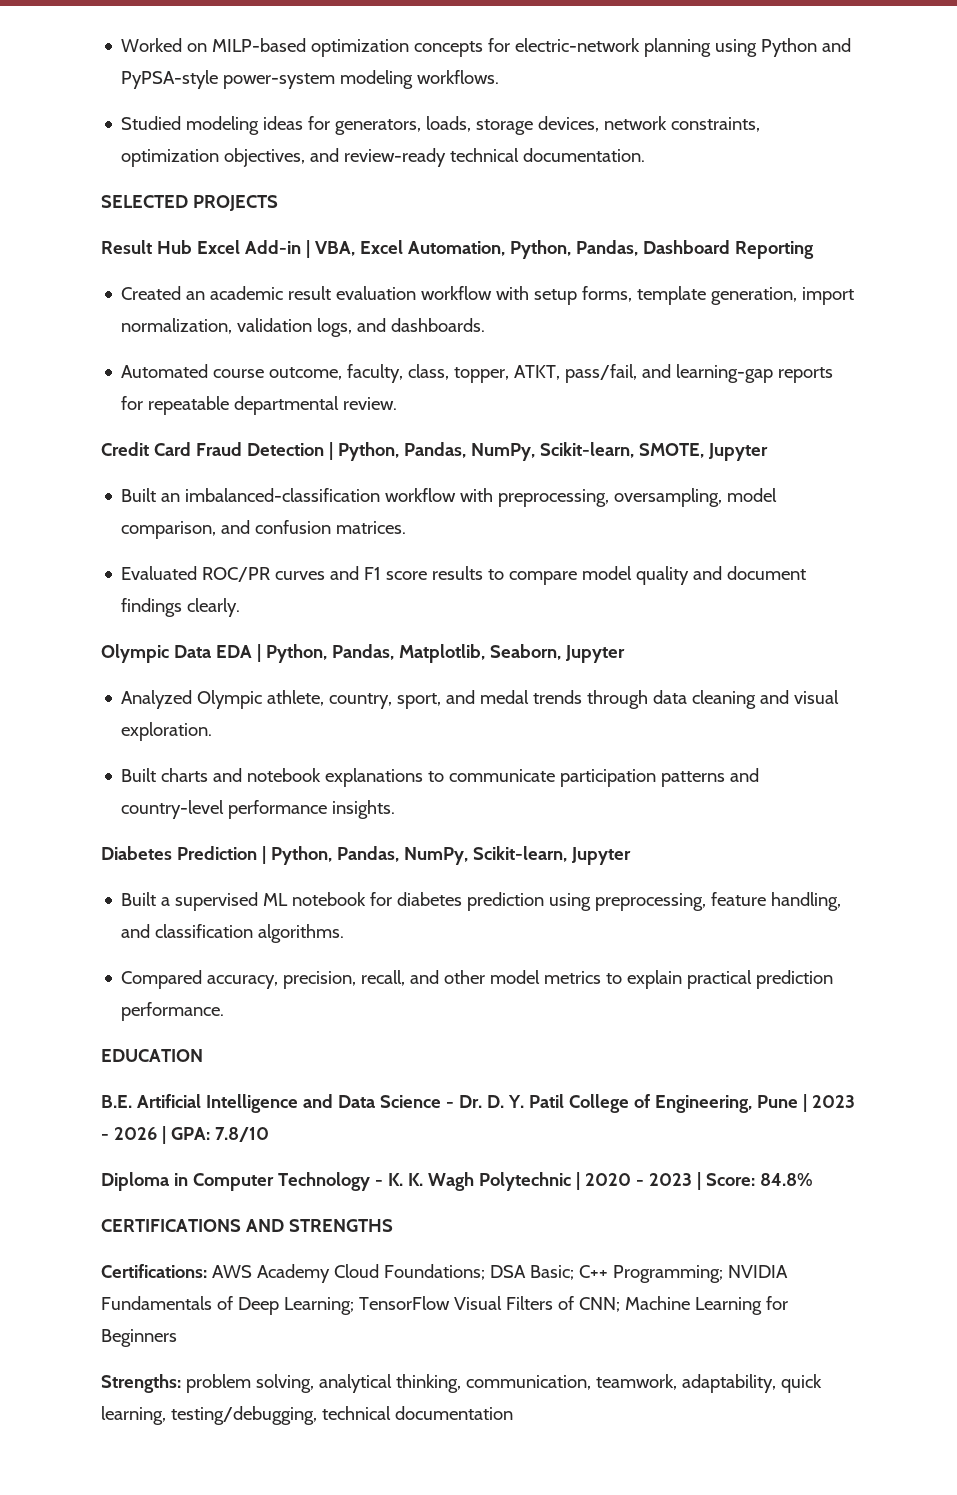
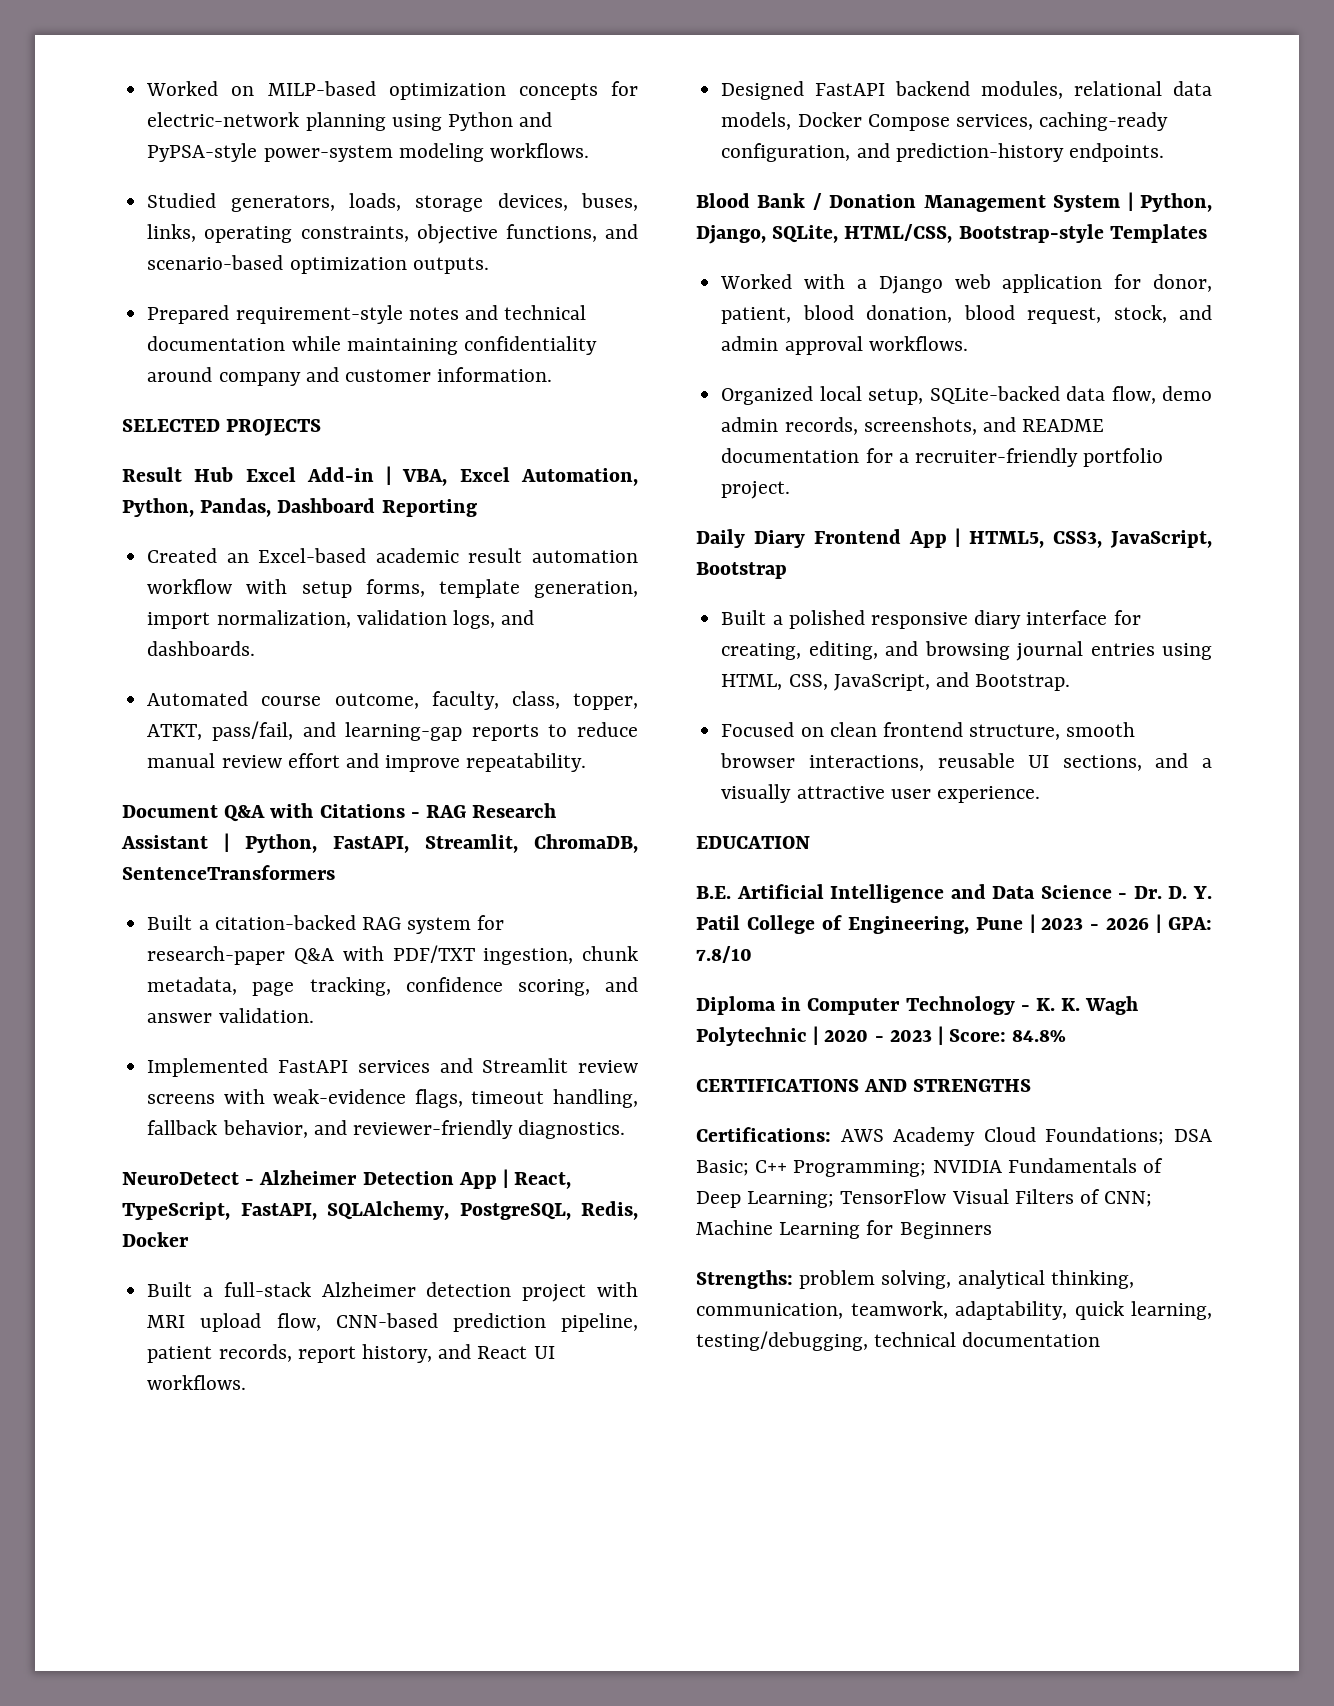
- Studied modeling ideas for generators, loads, storage devices, network constraints, optimization objectives, and review-ready technical documentation.
+ Studied generators, loads, storage devices, buses, links, operating constraints, objective functions, and scenario-based optimization outputs.
+ Prepared requirement-style notes and technical documentation while maintaining confidentiality around company and customer information.
- Created an academic result evaluation workflow with setup forms, template generation, import normalization, validation logs, and dashboards.
+ Created an Excel-based academic result automation workflow with setup forms, template generation, import normalization, validation logs, and dashboards.
- Automated course outcome, faculty, class, topper, ATKT, pass/fail, and learning-gap reports for repeatable departmental review.
- Credit Card Fraud Detection | Python, Pandas, NumPy, Scikit-learn, SMOTE, Jupyter
- Built an imbalanced-classification workflow with preprocessing, oversampling, model comparison, and confusion matrices.
- Evaluated ROC/PR curves and F1 score results to compare model quality and document findings clearly.
- Olympic Data EDA | Python, Pandas, Matplotlib, Seaborn, Jupyter
- Analyzed Olympic athlete, country, sport, and medal trends through data cleaning and visual exploration.
- Built charts and notebook explanations to communicate participation patterns and country-level performance insights.
- Diabetes Prediction | Python, Pandas, NumPy, Scikit-learn, Jupyter
- Built a supervised ML notebook for diabetes prediction using preprocessing, feature handling, and classification algorithms.
- Compared accuracy, precision, recall, and other model metrics to explain practical prediction performance.
+ Automated course outcome, faculty, class, topper, ATKT, pass/fail, and learning-gap reports to reduce manual review effort and improve repeatability.
+ Document Q&A with Citations - RAG Research Assistant | Python, FastAPI, Streamlit, ChromaDB, SentenceTransformers
+ Built a citation-backed RAG system for research-paper Q&A with PDF/TXT ingestion, chunk metadata, page tracking, confidence scoring, and answer validation.
+ Implemented FastAPI services and Streamlit review screens with weak-evidence flags, timeout handling, fallback behavior, and reviewer-friendly diagnostics.
+ NeuroDetect - Alzheimer Detection App | React, TypeScript, FastAPI, SQLAlchemy, PostgreSQL, Redis, Docker
+ Built a full-stack Alzheimer detection project with MRI upload flow, CNN-based prediction pipeline, patient records, report history, and React UI workflows.
+ Designed FastAPI backend modules, relational data models, Docker Compose services, caching-ready configuration, and prediction-history endpoints.
+ Blood Bank / Donation Management System | Python, Django, SQLite, HTML/CSS, Bootstrap-style Templates
+ Worked with a Django web application for donor, patient, blood donation, blood request, stock, and admin approval workflows.
+ Organized local setup, SQLite-backed data flow, demo admin records, screenshots, and README documentation for a recruiter-friendly portfolio project.
+ Daily Diary Frontend App | HTML5, CSS3, JavaScript, Bootstrap
+ Built a polished responsive diary interface for creating, editing, and browsing journal entries using HTML, CSS, JavaScript, and Bootstrap.
+ Focused on clean frontend structure, smooth browser interactions, reusable UI sections, and a visually attractive user experience.

